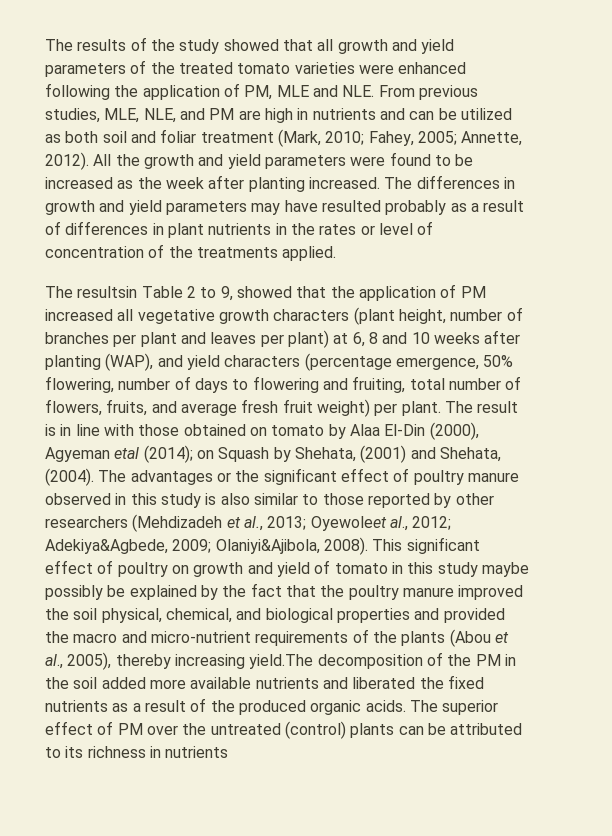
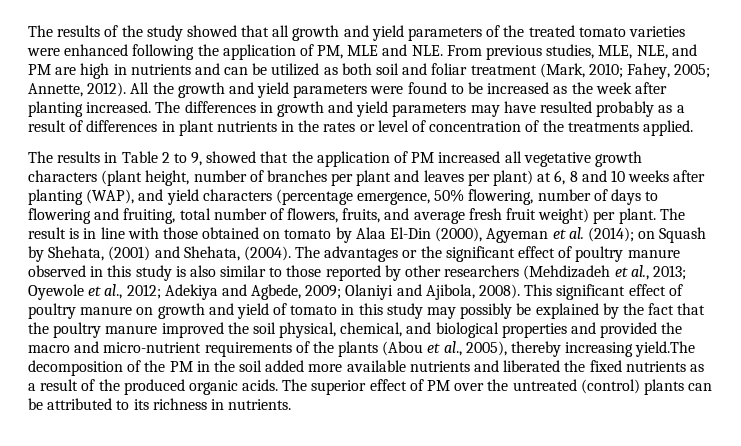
- The resultsin Table 2 to 9, showed that the application of PM increased all vegetative growth characters (plant height, number of branches per plant and leaves per plant) at 6, 8 and 10 weeks after planting (WAP), and yield characters (percentage emergence, 50% flowering, number of days to flowering and fruiting, total number of flowers, fruits, and average fresh fruit weight) per plant.
+ The results in Table 2 to 9, showed that the application of PM increased all vegetative growth characters (plant height, number of branches per plant and leaves per plant) at 6, 8 and 10 weeks after planting (WAP), and yield characters (percentage emergence, 50% flowering, number of days to flowering and fruiting, total number of flowers, fruits, and average fresh fruit weight) per plant.
- The result is in line with those obtained on tomato by Alaa El-Din (2000), Agyeman etal (2014); on Squash by Shehata, (2001) and Shehata, (2004).
+ The result is in line with those obtained on tomato by Alaa El-Din (2000), Agyeman et al. (2014); on Squash by Shehata, (2001) and Shehata, (2004).
- The advantages or the significant effect of poultry manure observed in this study is also similar to those reported by other researchers (Mehdizadeh et al., 2013; Oyewoleet al., 2012; Adekiya&Agbede, 2009; Olaniyi&Ajibola, 2008).
+ The advantages or the significant effect of poultry manure observed in this study is also similar to those reported by other researchers (Mehdizadeh et al., 2013; Oyewole et al., 2012; Adekiya and Agbede, 2009; Olaniyi and Ajibola, 2008).
- This significant effect of poultry on growth and yield of tomato in this study maybe possibly be explained by the fact that the poultry manure improved the soil physical, chemical, and biological properties and provided the macro and micro-nutrient requirements of the plants (Abou et al., 2005), thereby increasing yield.The decomposition of the PM in the soil added more available nutrients and liberated the fixed nutrients as a result of the produced organic acids.
+ This significant effect of poultry manure on growth and yield of tomato in this study may possibly be explained by the fact that the poultry manure improved the soil physical, chemical, and biological properties and provided the macro and micro-nutrient requirements of the plants (Abou et al., 2005), thereby increasing yield.The decomposition of the PM in the soil added more available nutrients and liberated the fixed nutrients as a result of the produced organic acids.
- The superior effect of PM over the untreated (control) plants can be attributed to its richness in nutrients
+ The superior effect of PM over the untreated (control) plants can be attributed to its richness in nutrients.

